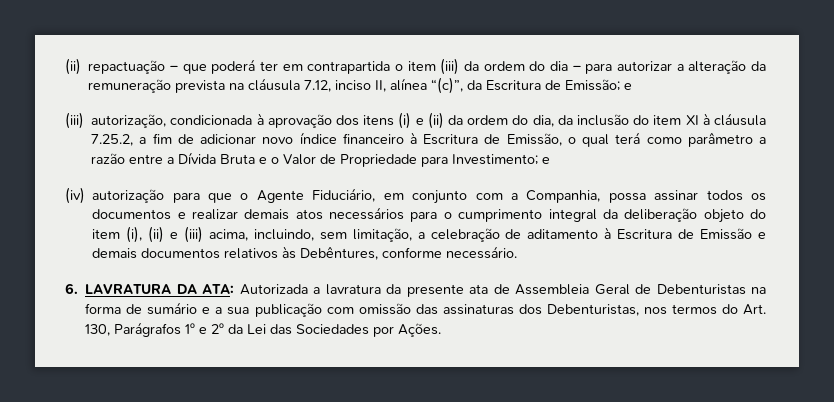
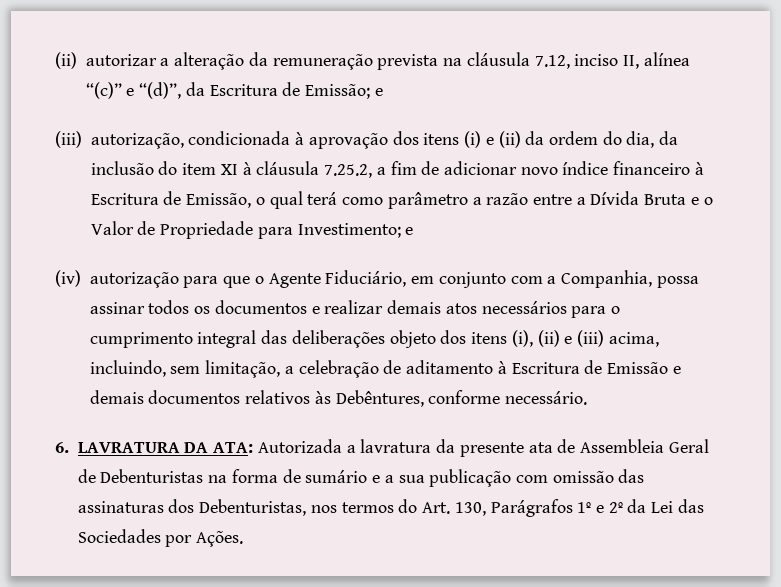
- (ii) repactuação – que poderá ter em contrapartida o item (iii) da ordem do dia – para autorizar a alteração da remuneração prevista na cláusula 7.12, inciso II, alínea “(c)”, da Escritura de Emissão; e
+ (ii) autorizar a alteração da remuneração prevista na cláusula 7.12, inciso II, alínea “(c)” e “(d)”, da Escritura de Emissão; e
- (iv) autorização para que o Agente Fiduciário, em conjunto com a Companhia, possa assinar todos os documentos e realizar demais atos necessários para o cumprimento integral da deliberação objeto do item (i), (ii) e (iii) acima, incluindo, sem limitação, a celebração de aditamento à Escritura de Emissão e demais documentos relativos às Debêntures, conforme necessário.
+ (iv) autorização para que o Agente Fiduciário, em conjunto com a Companhia, possa assinar todos os documentos e realizar demais atos necessários para o cumprimento integral das deliberações objeto dos itens (i), (ii) e (iii) acima, incluindo, sem limitação, a celebração de aditamento à Escritura de Emissão e demais documentos relativos às Debêntures, conforme necessário.

